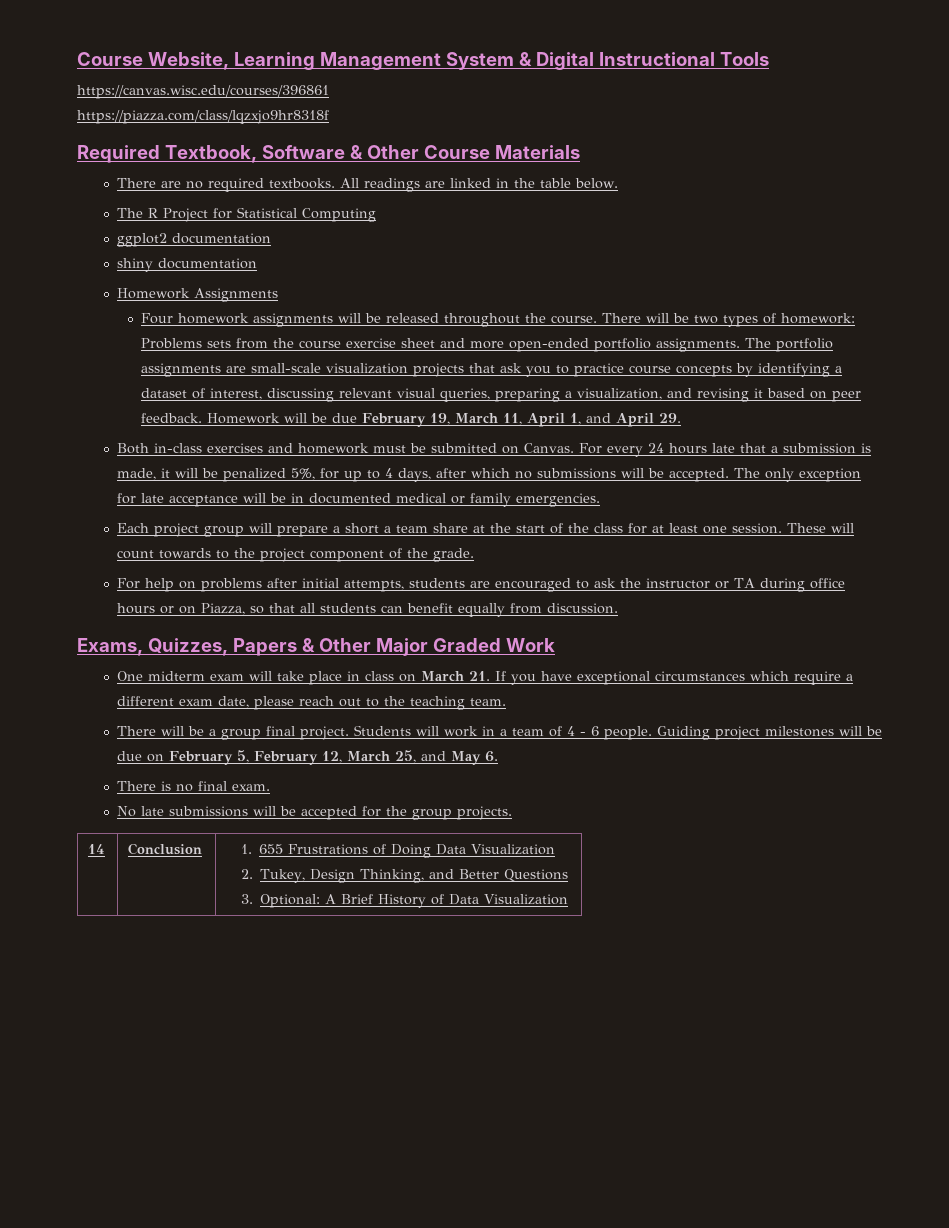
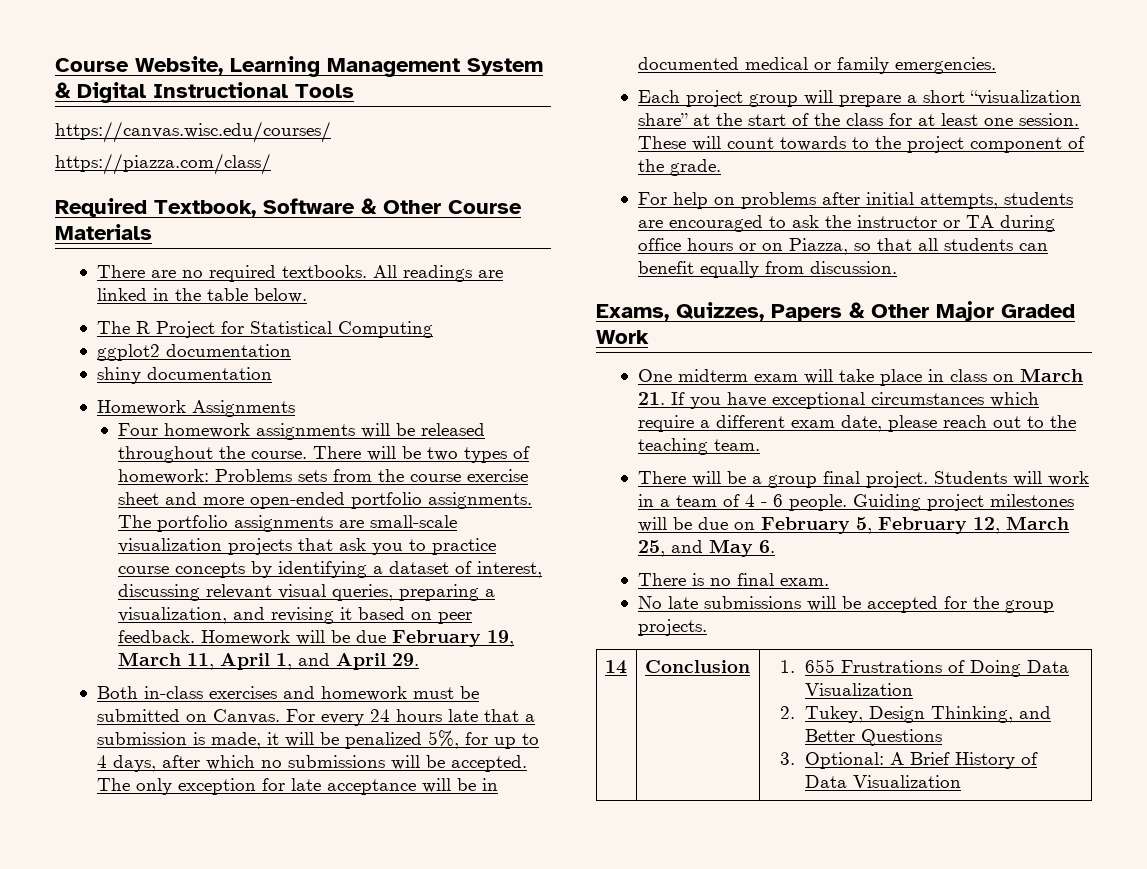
- https://canvas.wisc.edu/courses/396861
- https://piazza.com/class/lqzxjo9hr8318f
+ https://canvas.wisc.edu/courses/
+ https://piazza.com/class/
- Each project group will prepare a short a team share at the start of the class for at least one session.
+ Each project group will prepare a short “visualization share” at the start of the class for at least one session.

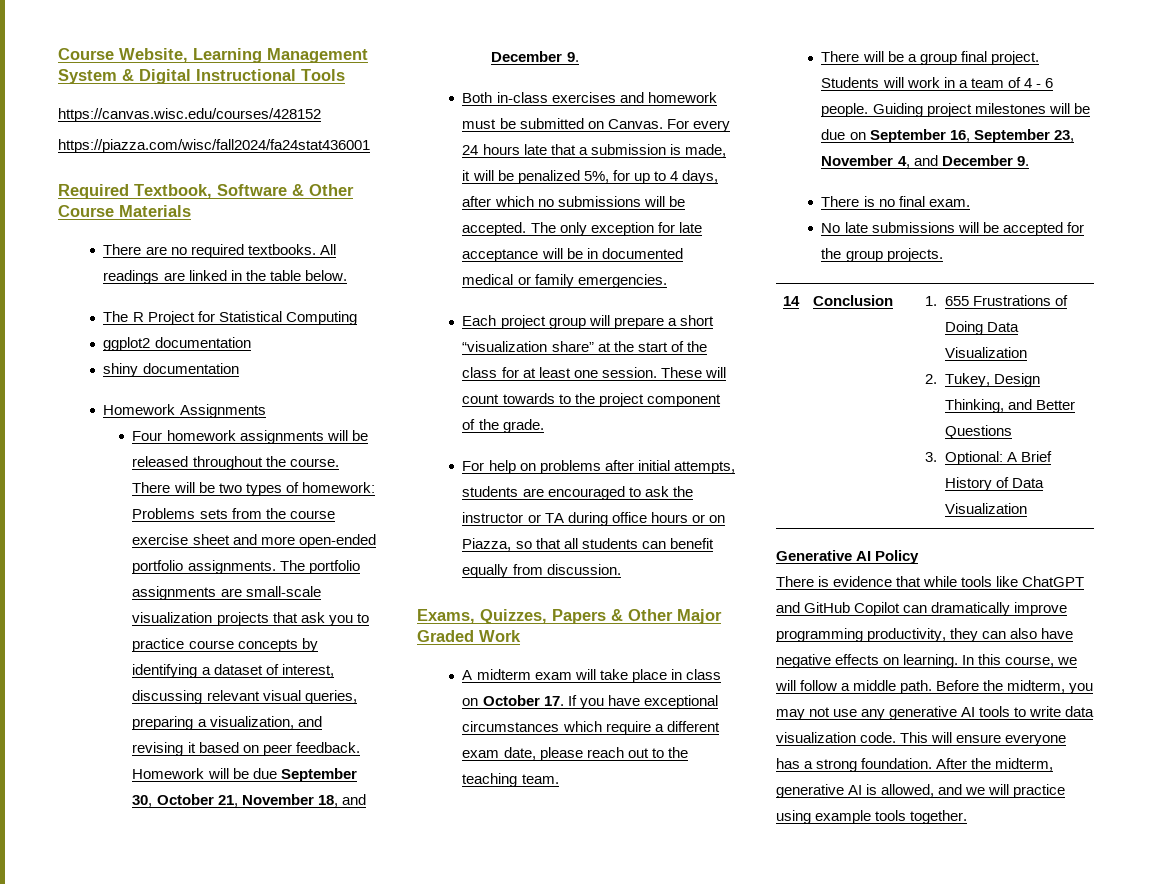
- https://canvas.wisc.edu/courses/
- https://piazza.com/class/
+ https://canvas.wisc.edu/courses/428152
+ https://piazza.com/wisc/fall2024/fa24stat436001
- Homework will be due February 19, March 11, April 1, and April 29.
+ Homework will be due September 30, October 21, November 18, and December 9.
- One midterm exam will take place in class on March 21. If you have exceptional circumstances which require a different exam date, please reach out to the teaching team.
+ A midterm exam will take place in class on October 17. If you have exceptional circumstances which require a different exam date, please reach out to the teaching team.
- Guiding project milestones will be due on February 5, February 12, March 25, and May 6.
+ Guiding project milestones will be due on September 16, September 23, November 4, and December 9.
+ Generative AI Policy
+ There is evidence that while tools like ChatGPT and GitHub Copilot can dramatically improve programming productivity, they can also have negative effects on learning. In this course, we will follow a middle path. Before the midterm, you may not use any generative AI tools to write data visualization code. This will ensure everyone has a strong foundation. After the midterm, generative AI is allowed, and we will practice using example tools together.

